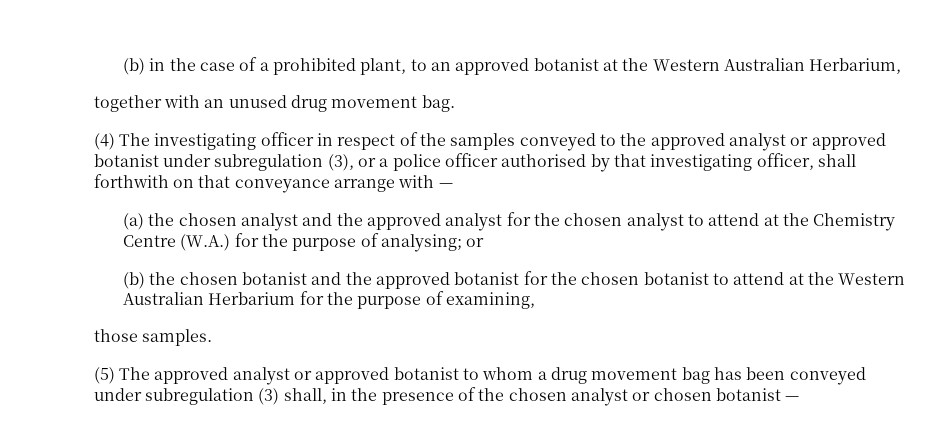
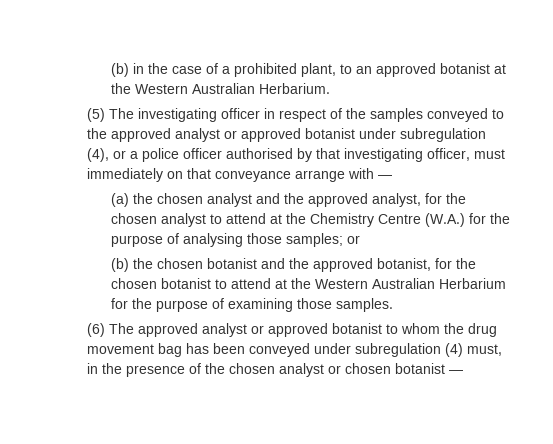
- (b) in the case of a prohibited plant, to an approved botanist at the Western Australian Herbarium,
- together with an unused drug movement bag.
- (4) The investigating officer in respect of the samples conveyed to the approved analyst or approved botanist under subregulation (3), or a police officer authorised by that investigating officer, shall forthwith on that conveyance arrange with —
+ (b) in the case of a prohibited plant, to an approved botanist at the Western Australian Herbarium.
+ (5) The investigating officer in respect of the samples conveyed to the approved analyst or approved botanist under subregulation (4), or a police officer authorised by that investigating officer, must immediately on that conveyance arrange with —
- (a) the chosen analyst and the approved analyst for the chosen analyst to attend at the Chemistry Centre (W.A.) for the purpose of analysing; or
+ (a) the chosen analyst and the approved analyst, for the chosen analyst to attend at the Chemistry Centre (W.A.) for the purpose of analysing those samples; or
- (b) the chosen botanist and the approved botanist for the chosen botanist to attend at the Western Australian Herbarium for the purpose of examining,
- those samples.
+ (b) the chosen botanist and the approved botanist, for the chosen botanist to attend at the Western Australian Herbarium for the purpose of examining those samples.
- (5) The approved analyst or approved botanist to whom a drug movement bag has been conveyed under subregulation (3) shall, in the presence of the chosen analyst or chosen botanist —
+ (6) The approved analyst or approved botanist to whom the drug movement bag has been conveyed under subregulation (4) must, in the presence of the chosen analyst or chosen botanist —

